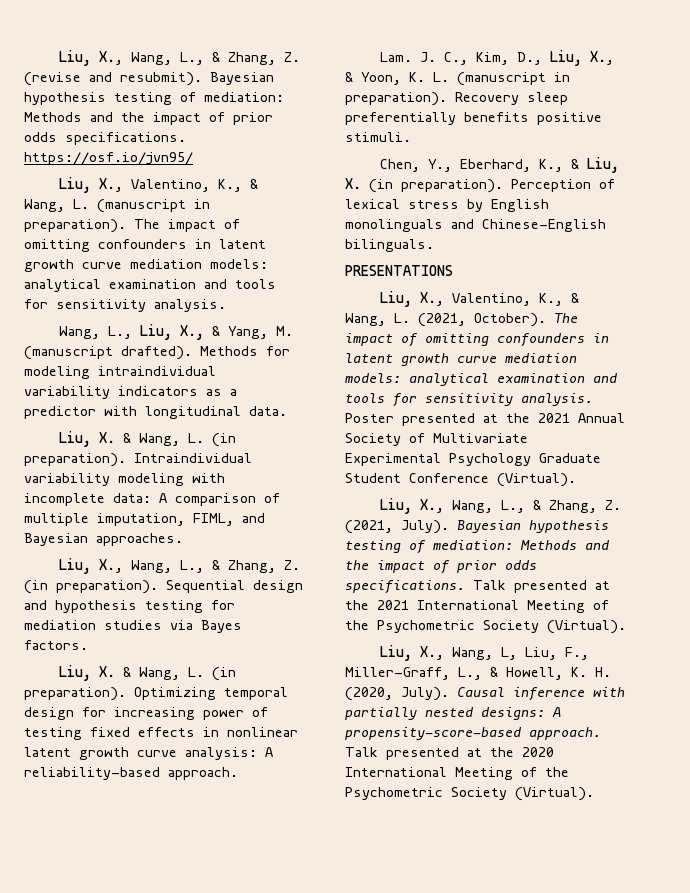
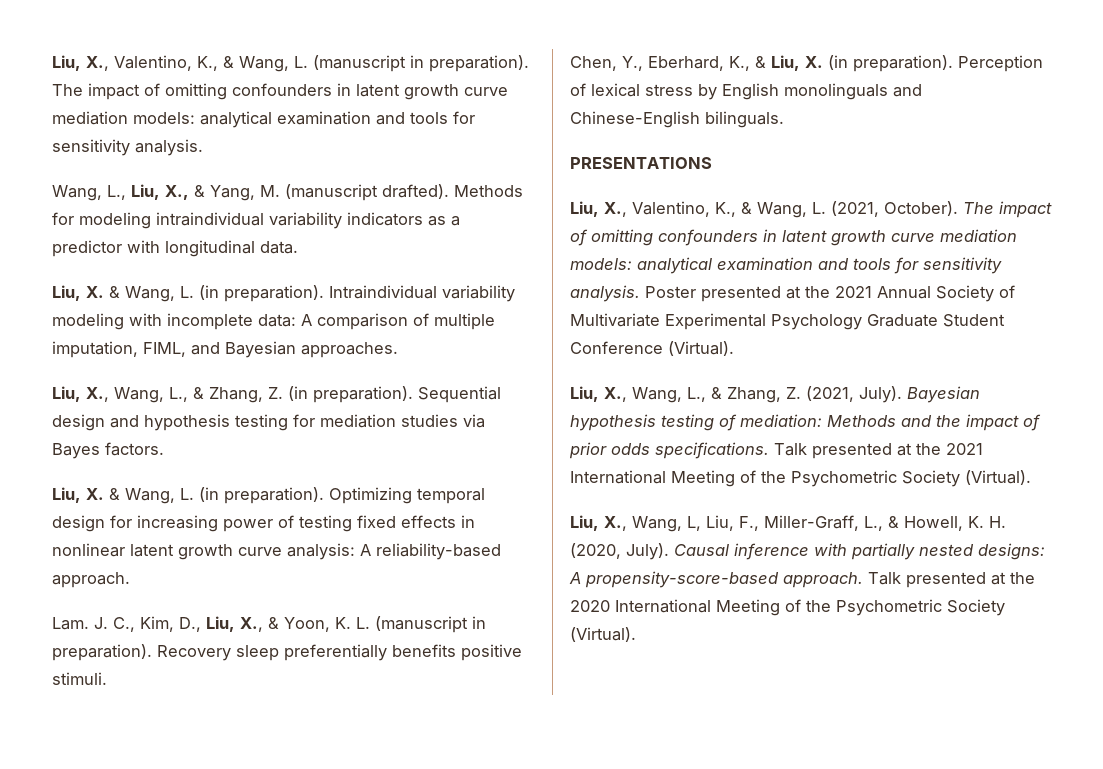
- Liu, X., Wang, L., & Zhang, Z. (revise and resubmit). Bayesian hypothesis testing of mediation: Methods and the impact of prior odds specifications. https://osf.io/jvn95/

